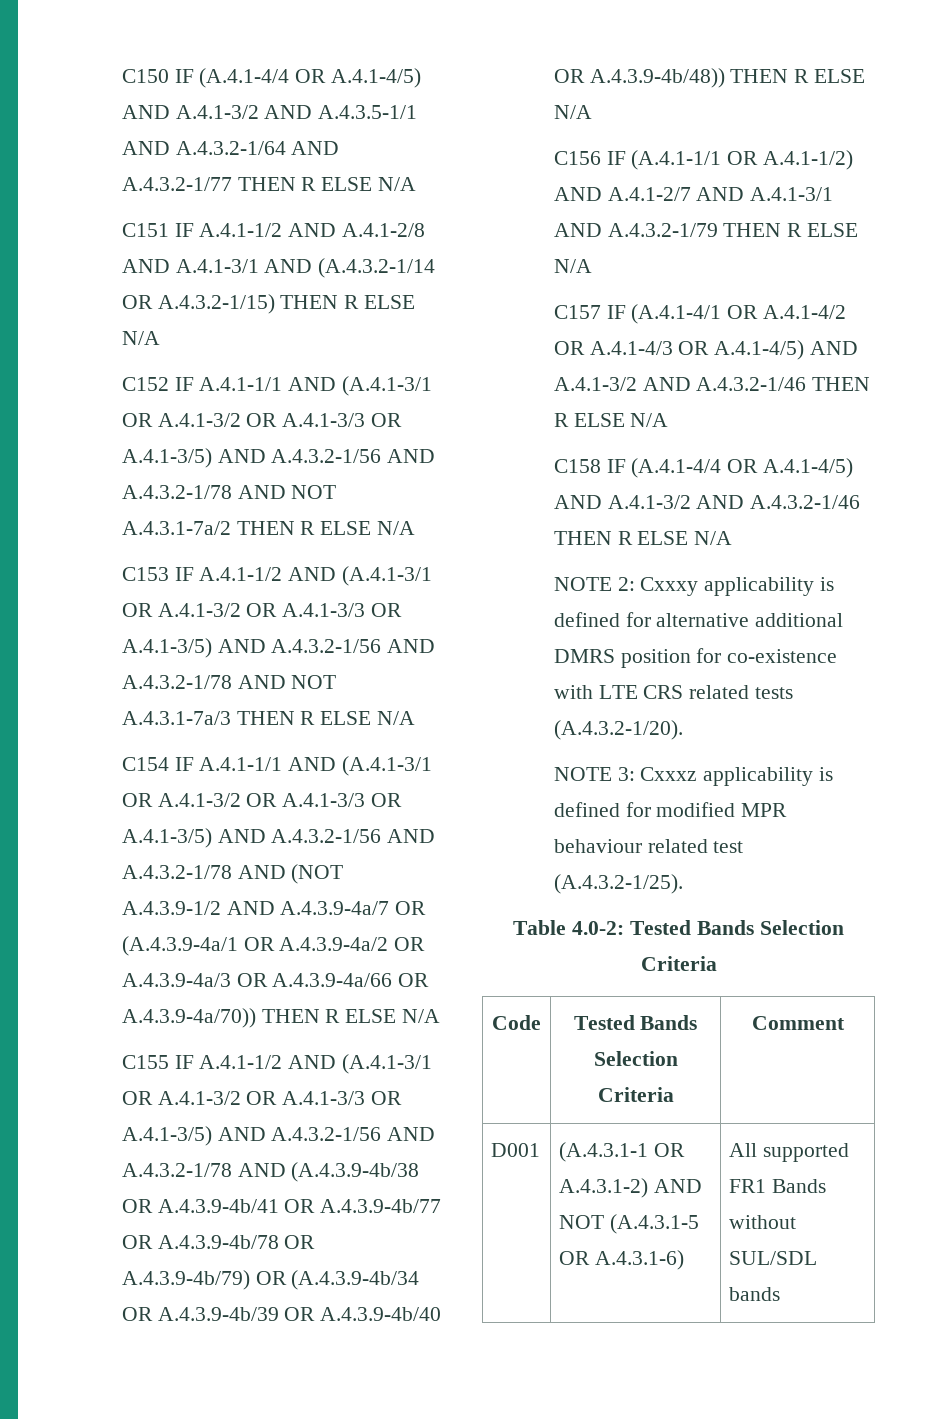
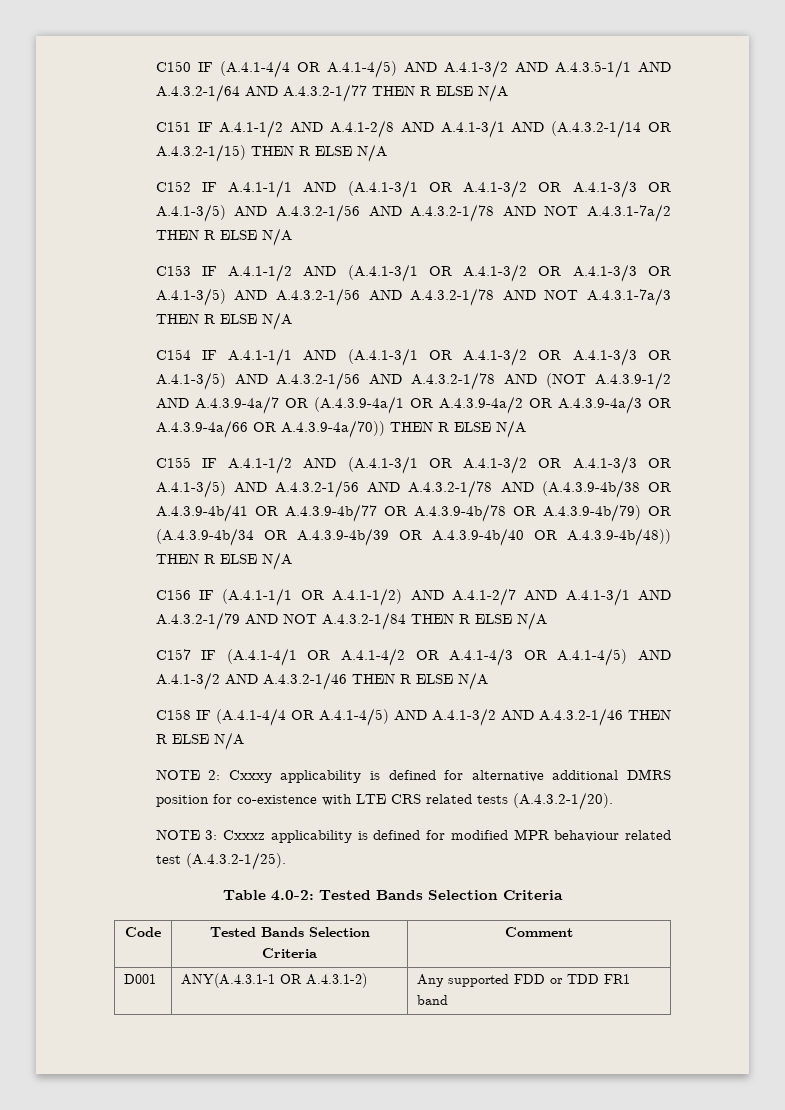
- C156 IF (A.4.1-1/1 OR A.4.1-1/2) AND A.4.1-2/7 AND A.4.1-3/1 AND A.4.3.2-1/79 THEN R ELSE N/A
+ C156 IF (A.4.1-1/1 OR A.4.1-1/2) AND A.4.1-2/7 AND A.4.1-3/1 AND A.4.3.2-1/79 AND NOT A.4.3.2-1/84 THEN R ELSE N/A
- D001 | (A.4.3.1-1 OR A.4.3.1-2) AND NOT (A.4.3.1-5 OR A.4.3.1-6) | All supported FR1 Bands without SUL/SDL bands
+ D001 | ANY(A.4.3.1-1 OR A.4.3.1-2) | Any supported FDD or TDD FR1 band

